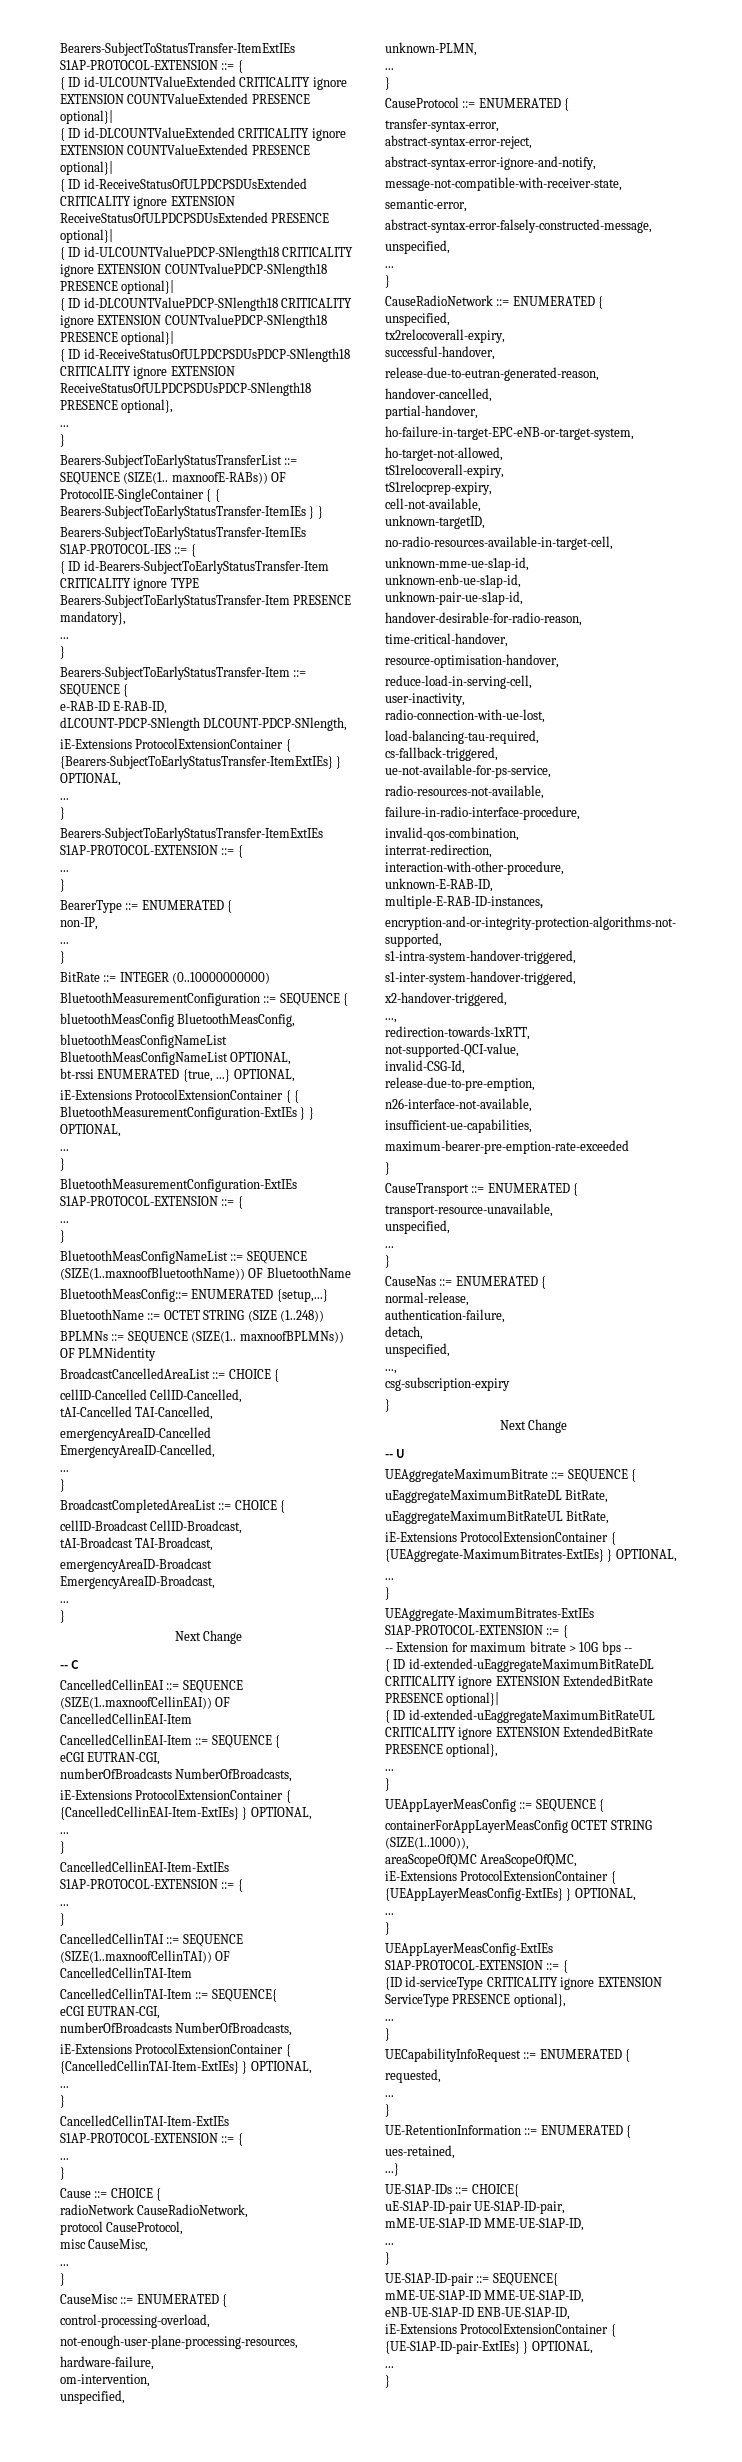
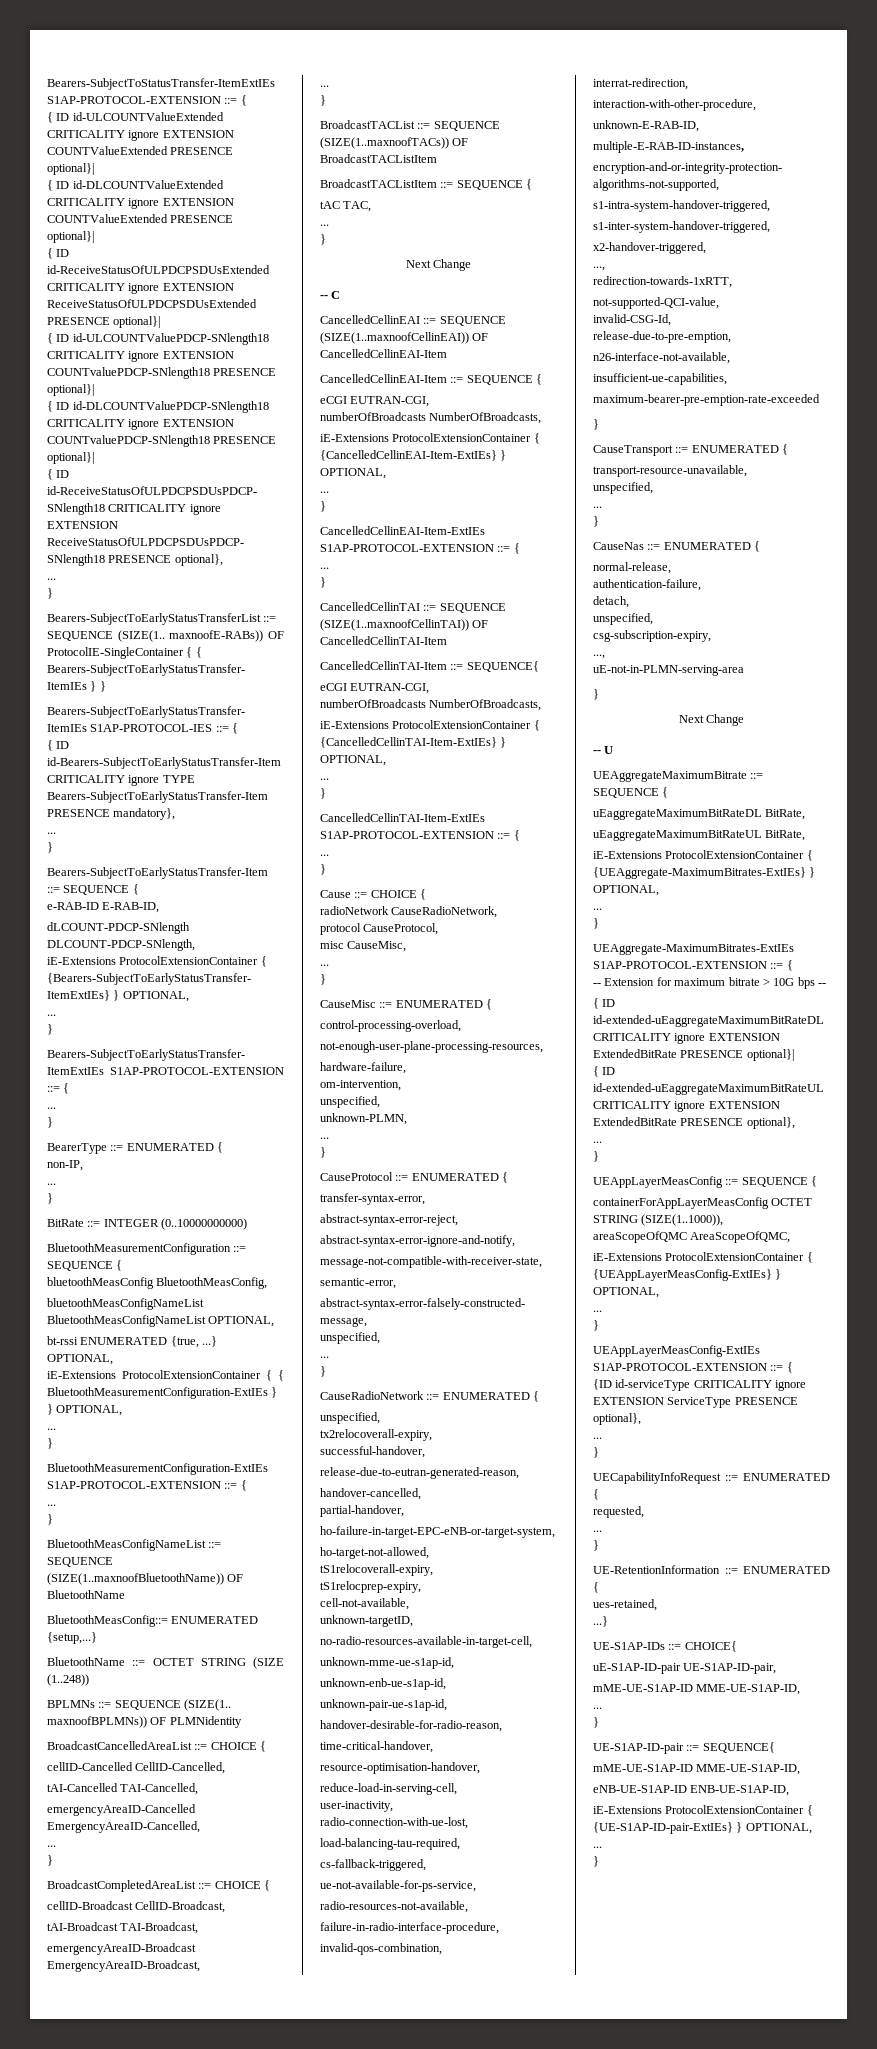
+ BroadcastTACList ::= SEQUENCE (SIZE(1..maxnoofTACs)) OF BroadcastTACListItem
+ BroadcastTACListItem ::= SEQUENCE {
+ tAC TAC,
+ ...
+ }
  detach,
  unspecified,
+ csg-subscription-expiry,
  ...,
- csg-subscription-expiry
+ uE-not-in-PLMN-serving-area

